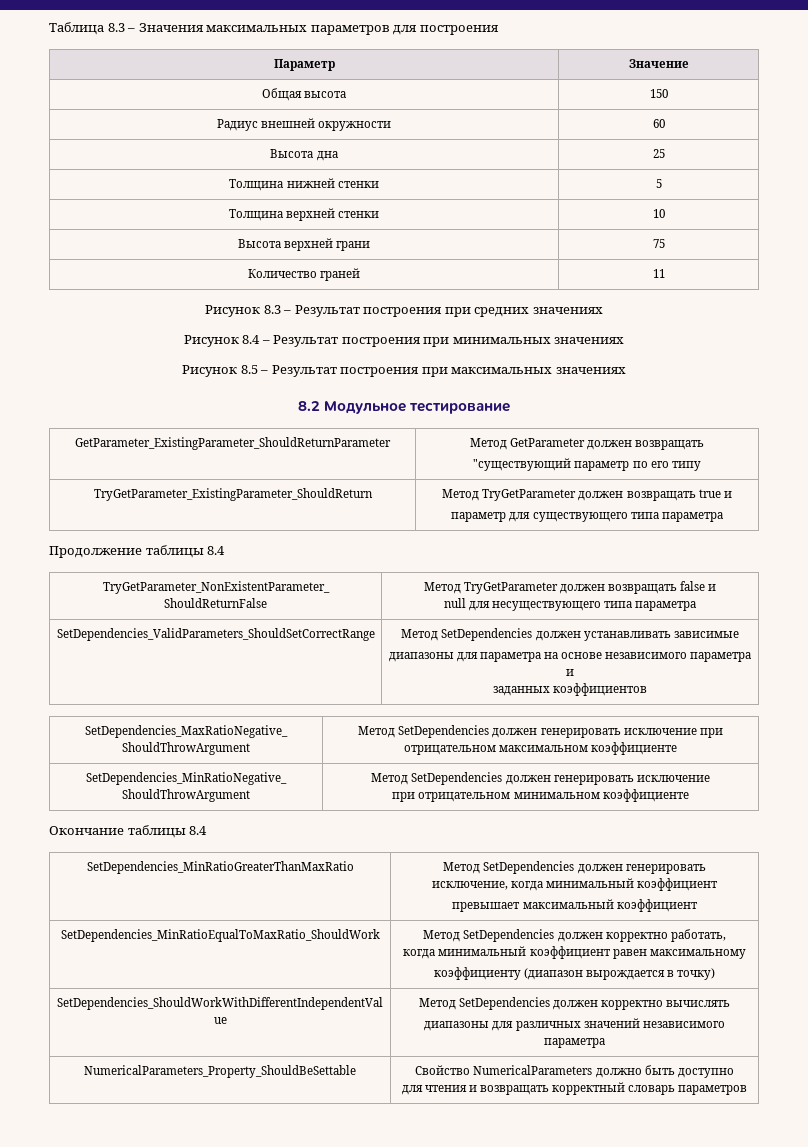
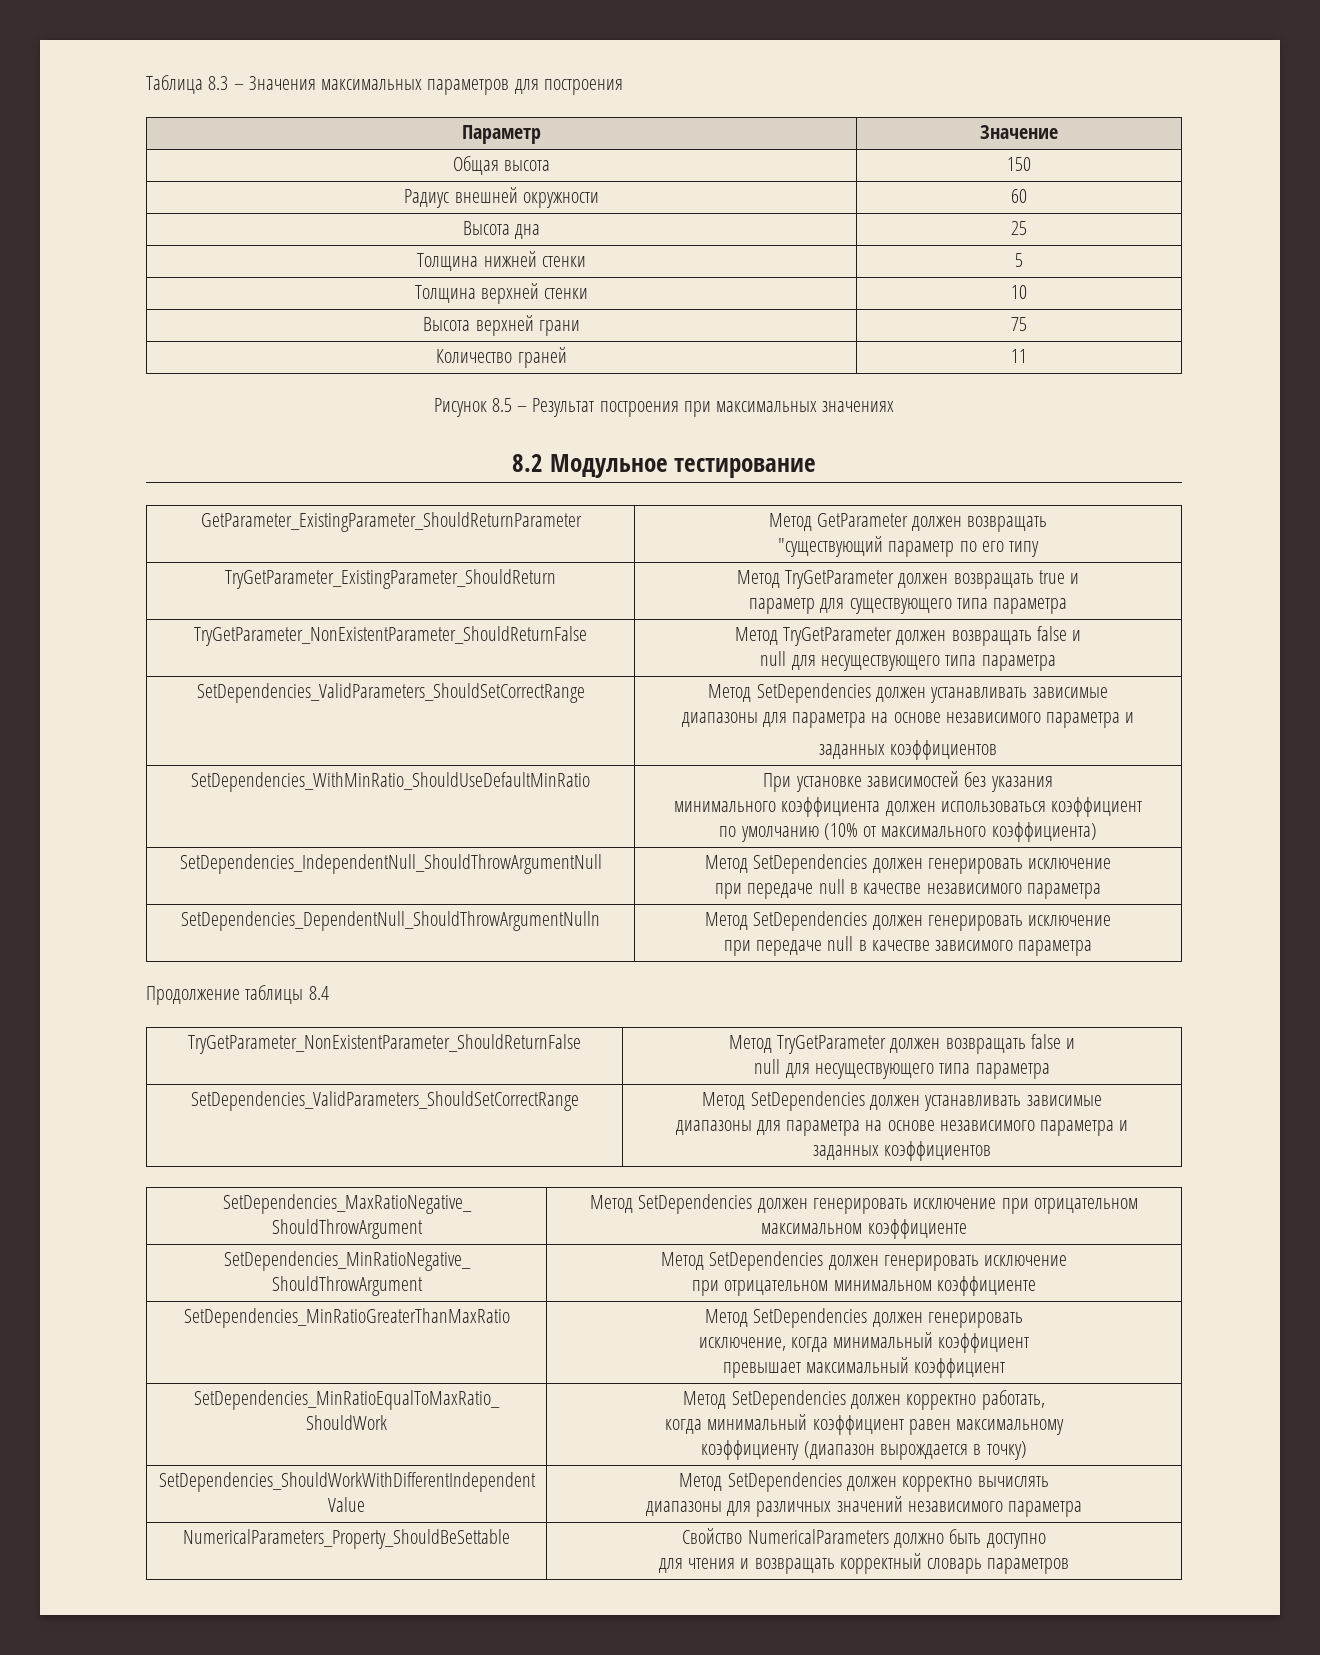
- Рисунок 8.3 – Результат построения при средних значениях
- Рисунок 8.4 – Результат построения при минимальных значениях
  TryGetParameter_ExistingParameter_ShouldReturn | Метод TryGetParameter должен возвращать true и
  параметр для существующего типа параметра
+ TryGetParameter_NonExistentParameter_ShouldReturnFalse | Метод TryGetParameter должен возвращать false и
+ null для несуществующего типа параметра
+ SetDependencies_ValidParameters_ShouldSetCorrectRange | Метод SetDependencies должен устанавливать зависимые
+ диапазоны для параметра на основе независимого параметра и
+ заданных коэффициентов
+ SetDependencies_WithMinRatio_ShouldUseDefaultMinRatio | При установке зависимостей без указания
+ минимального коэффициента должен использоваться коэффициент
+ по умолчанию (10% от максимального коэффициента)
+ SetDependencies_IndependentNull_ShouldThrowArgumentNull | Метод SetDependencies должен генерировать исключение
+ при передаче null в качестве независимого параметра
+ SetDependencies_DependentNull_ShouldThrowArgumentNulln | Метод SetDependencies должен генерировать исключение
+ при передаче null в качестве зависимого параметра
- Окончание таблицы 8.4

